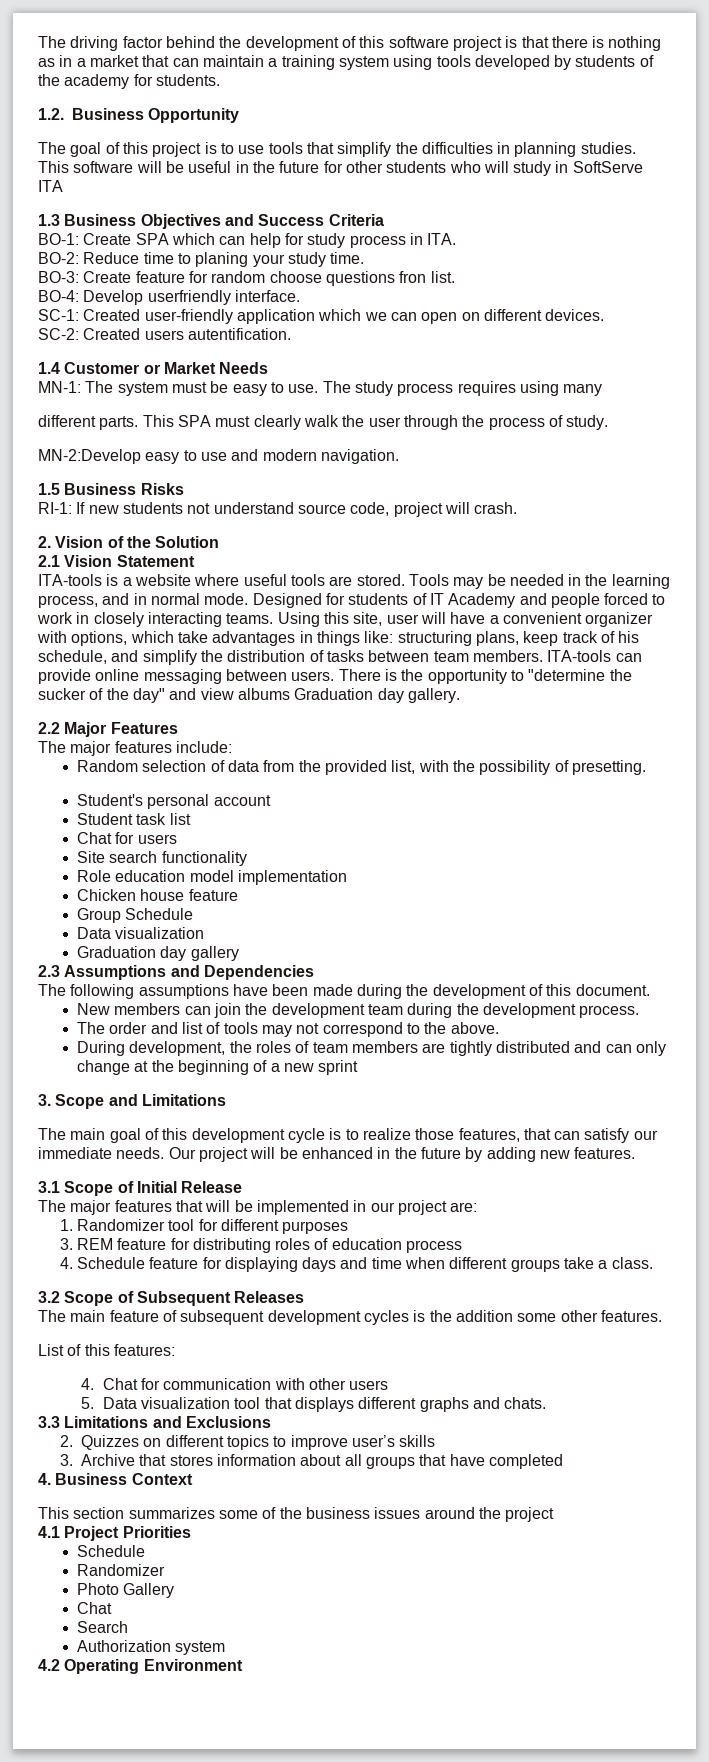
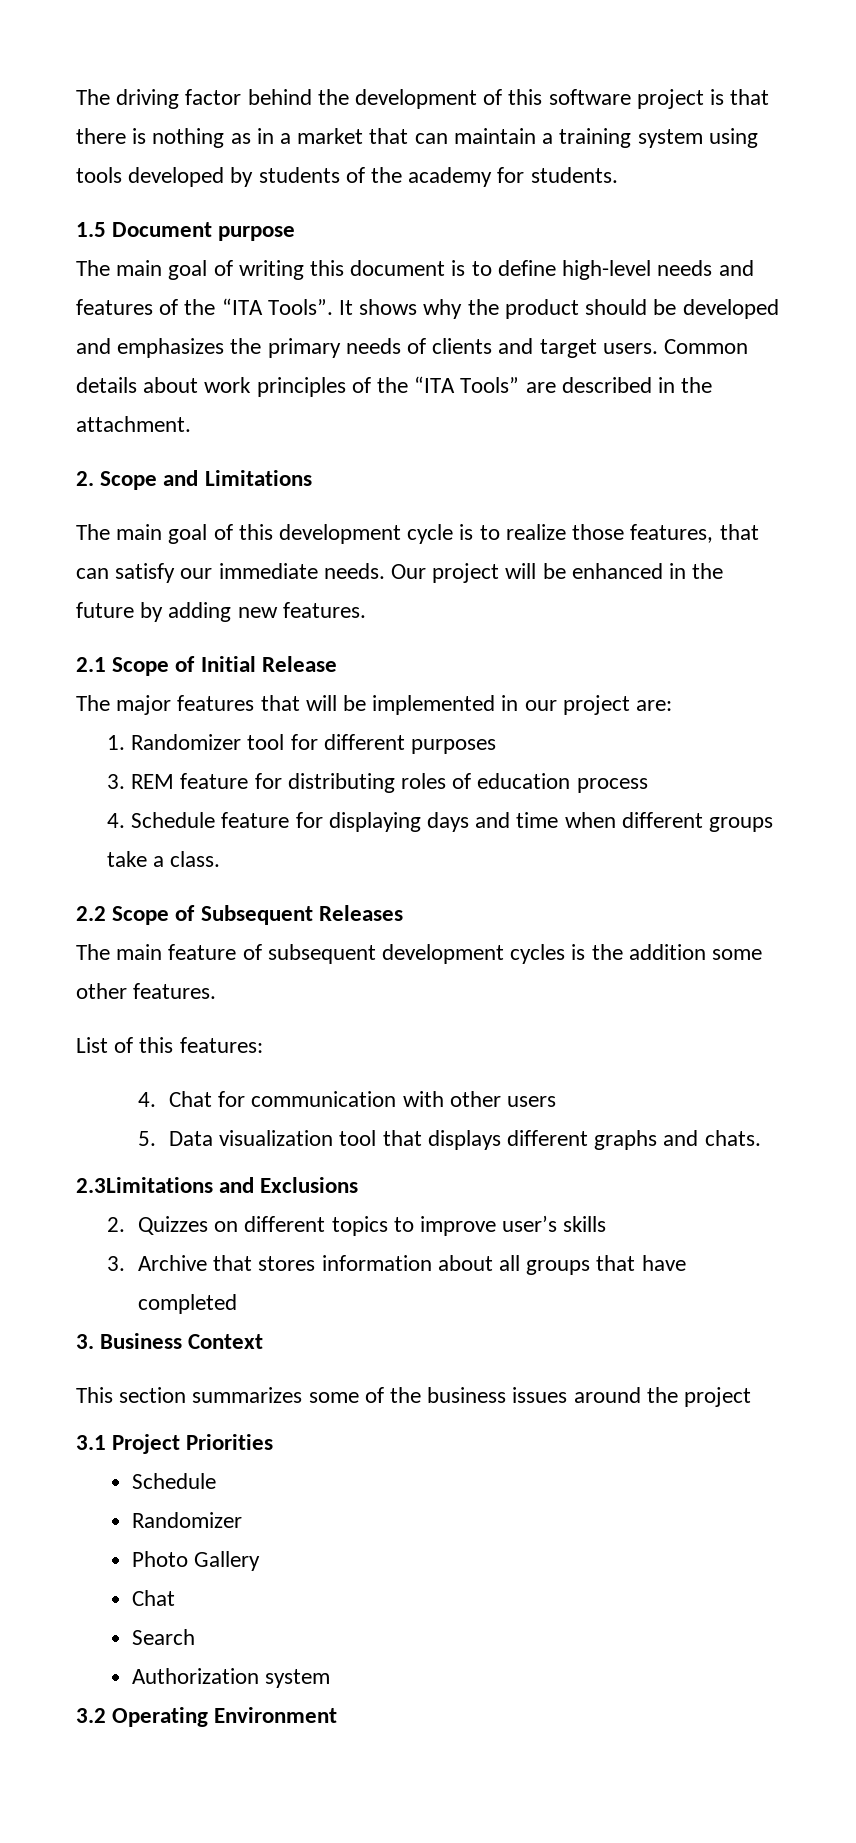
- 1.2. Business Opportunity
- The goal of this project is to use tools that simplify the difficulties in planning studies. This software will be useful in the future for other students who will study in SoftServe ITA
- 1.3 Business Objectives and Success Criteria
- BO-1: Create SPA which can help for study process in ITA.
- BO-2: Reduce time to planing your study time.
- BO-3: Create feature for random choose questions fron list.
- BO-4: Develop userfriendly interface.
- SC-1: Created user-friendly application which we can open on different devices.
- SC-2: Created users autentification.
- 1.4 Customer or Market Needs
- MN-1: The system must be easy to use. The study process requires using many
- different parts. This SPA must clearly walk the user through the process of study.
- MN-2:Develop easy to use and modern navigation.
- 1.5 Business Risks
- RI-1: If new students not understand source code, project will crash.
- 2. Vision of the Solution
- 2.1 Vision Statement
- ITA-tools is a website where useful tools are stored. Tools may be needed in the learning process, and in normal mode. Designed for students of IT Academy and people forced to work in closely interacting teams. Using this site, user will have a convenient organizer with options, which take advantages in things like: structuring plans, keep track of his schedule, and simplify the distribution of tasks between team members. ITA-tools can provide online messaging between users. There is the opportunity to "determine the sucker of the day" and view albums Graduation day gallery.
- 2.2 Major Features
- The major features include:
- Random selection of data from the provided list, with the possibility of presetting.
- Student's personal account
- Student task list
- Chat for users
- Site search functionality
- Role education model implementation
- Chicken house feature
- Group Schedule
- Data visualization
- Graduation day gallery
- 2.3 Assumptions and Dependencies
- The following assumptions have been made during the development of this document.
- New members can join the development team during the development process.
- The order and list of tools may not correspond to the above.
- During development, the roles of team members are tightly distributed and can only change at the beginning of a new sprint
- 3. Scope and Limitations
+ 1.5 Document purpose
+ The main goal of writing this document is to define high-level needs and features of the “ITA Tools”. It shows why the product should be developed and emphasizes the primary needs of clients and target users. Common details about work principles of the “ITA Tools” are described in the attachment.
+ 2. Scope and Limitations
- 3.1 Scope of Initial Release
+ 2.1 Scope of Initial Release
- 3.2 Scope of Subsequent Releases
+ 2.2 Scope of Subsequent Releases
- 3.3 Limitations and Exclusions
+ 2.3Limitations and Exclusions
- 4. Business Context
+ 3. Business Context
- 4.1 Project Priorities
+ 3.1 Project Priorities
- 4.2 Operating Environment
+ 3.2 Operating Environment

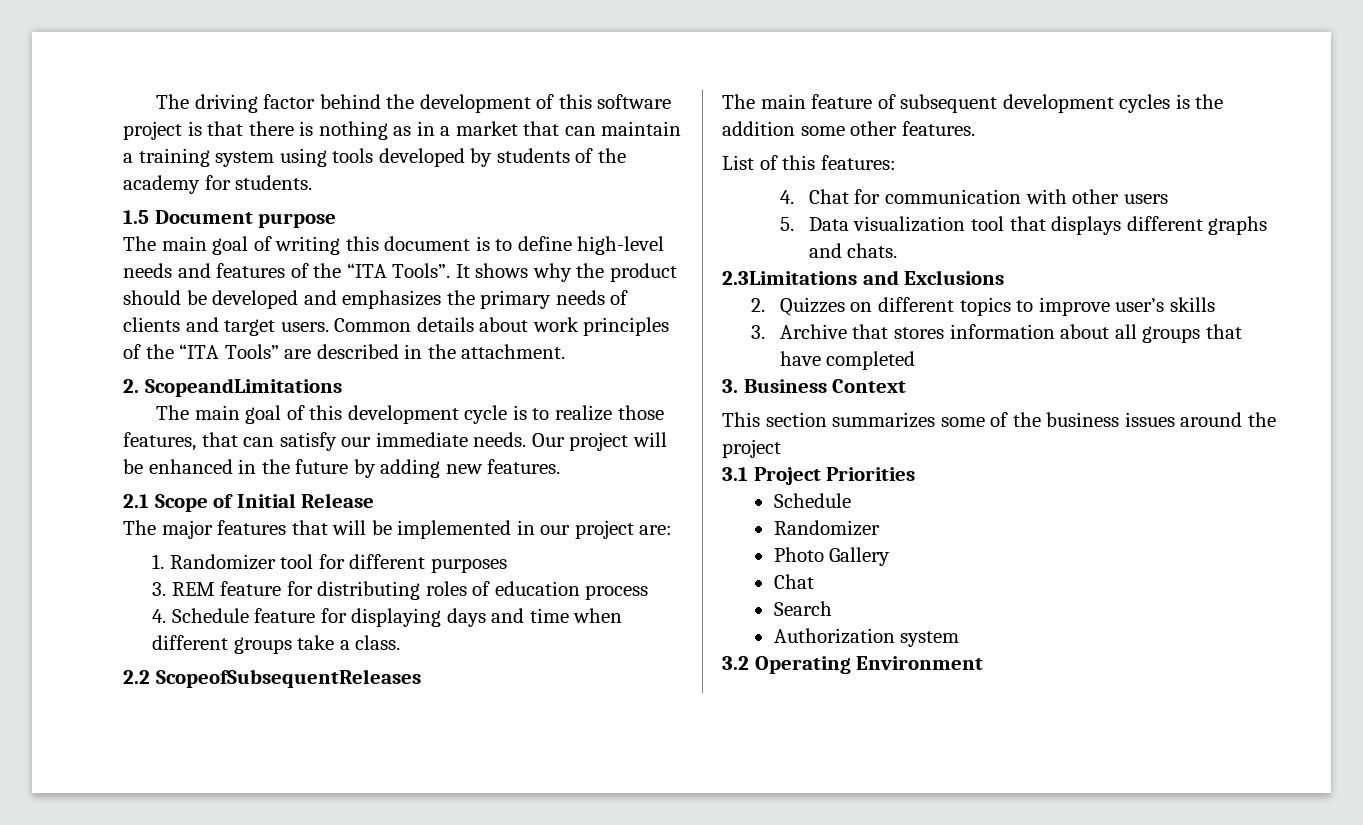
- 2. Scope and Limitations
+ 2. ScopeandLimitations
- 2.2 Scope of Subsequent Releases
+ 2.2 ScopeofSubsequentReleases

